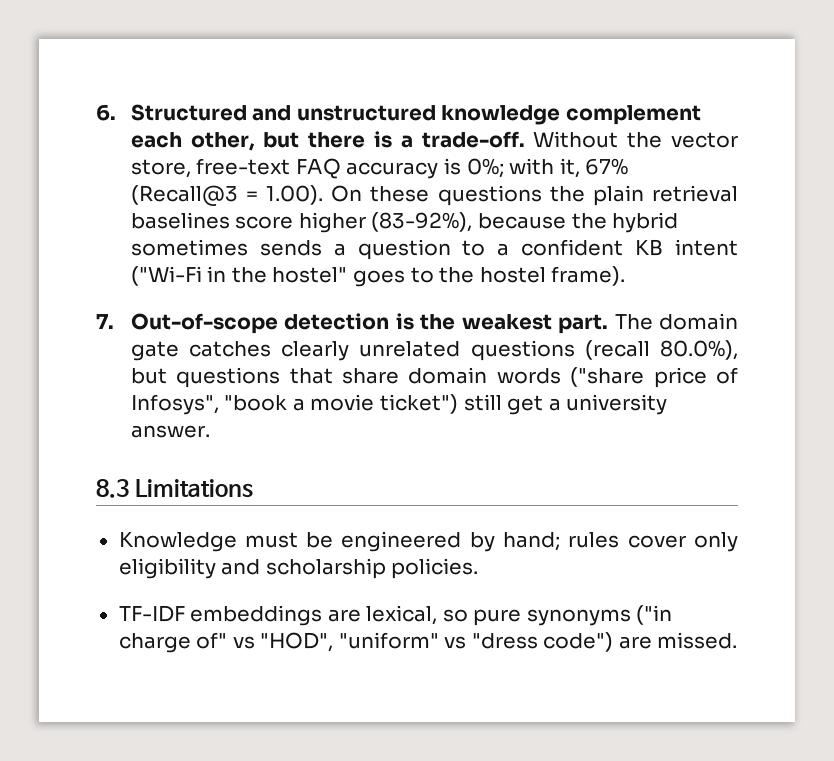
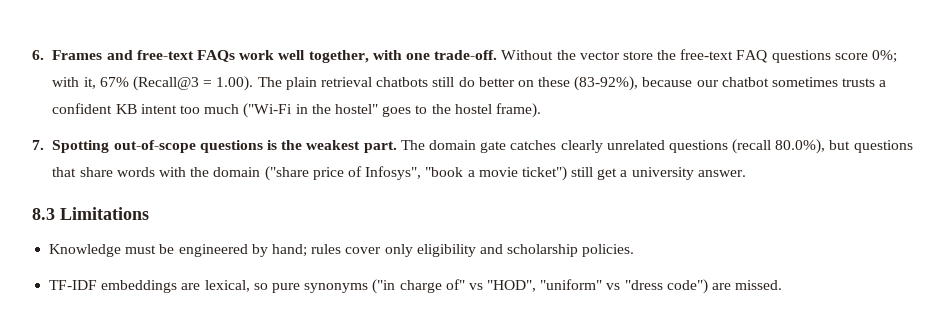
- 6. Structured and unstructured knowledge complement each other, but there is a trade-off. Without the vector store, free-text FAQ accuracy is 0%; with it, 67% (Recall@3 = 1.00). On these questions the plain retrieval baselines score higher (83-92%), because the hybrid sometimes sends a question to a confident KB intent ("Wi-Fi in the hostel" goes to the hostel frame).
+ 6. Frames and free-text FAQs work well together, with one trade-off. Without the vector store the free-text FAQ questions score 0%; with it, 67% (Recall@3 = 1.00). The plain retrieval chatbots still do better on these (83-92%), because our chatbot sometimes trusts a confident KB intent too much ("Wi-Fi in the hostel" goes to the hostel frame).
- 7. Out-of-scope detection is the weakest part.
+ 7. Spotting out-of-scope questions is the weakest part.
- The domain gate catches clearly unrelated questions (recall 80.0%), but questions that share domain words ("share price of Infosys", "book a movie ticket") still get a university answer.
+ The domain gate catches clearly unrelated questions (recall 80.0%), but questions that share words with the domain ("share price of Infosys", "book a movie ticket") still get a university answer.

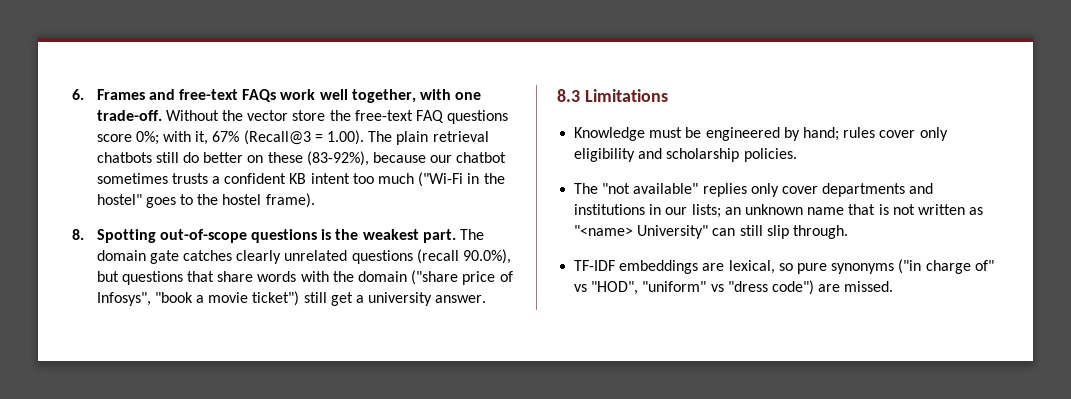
- 7. Spotting out-of-scope questions is the weakest part.
+ 8. Spotting out-of-scope questions is the weakest part.
- The domain gate catches clearly unrelated questions (recall 80.0%), but questions that share words with the domain ("share price of Infosys", "book a movie ticket") still get a university answer.
+ The domain gate catches clearly unrelated questions (recall 90.0%), but questions that share words with the domain ("share price of Infosys", "book a movie ticket") still get a university answer.
+ The "not available" replies only cover departments and institutions in our lists; an unknown name that is not written as "<name> University" can still slip through.

